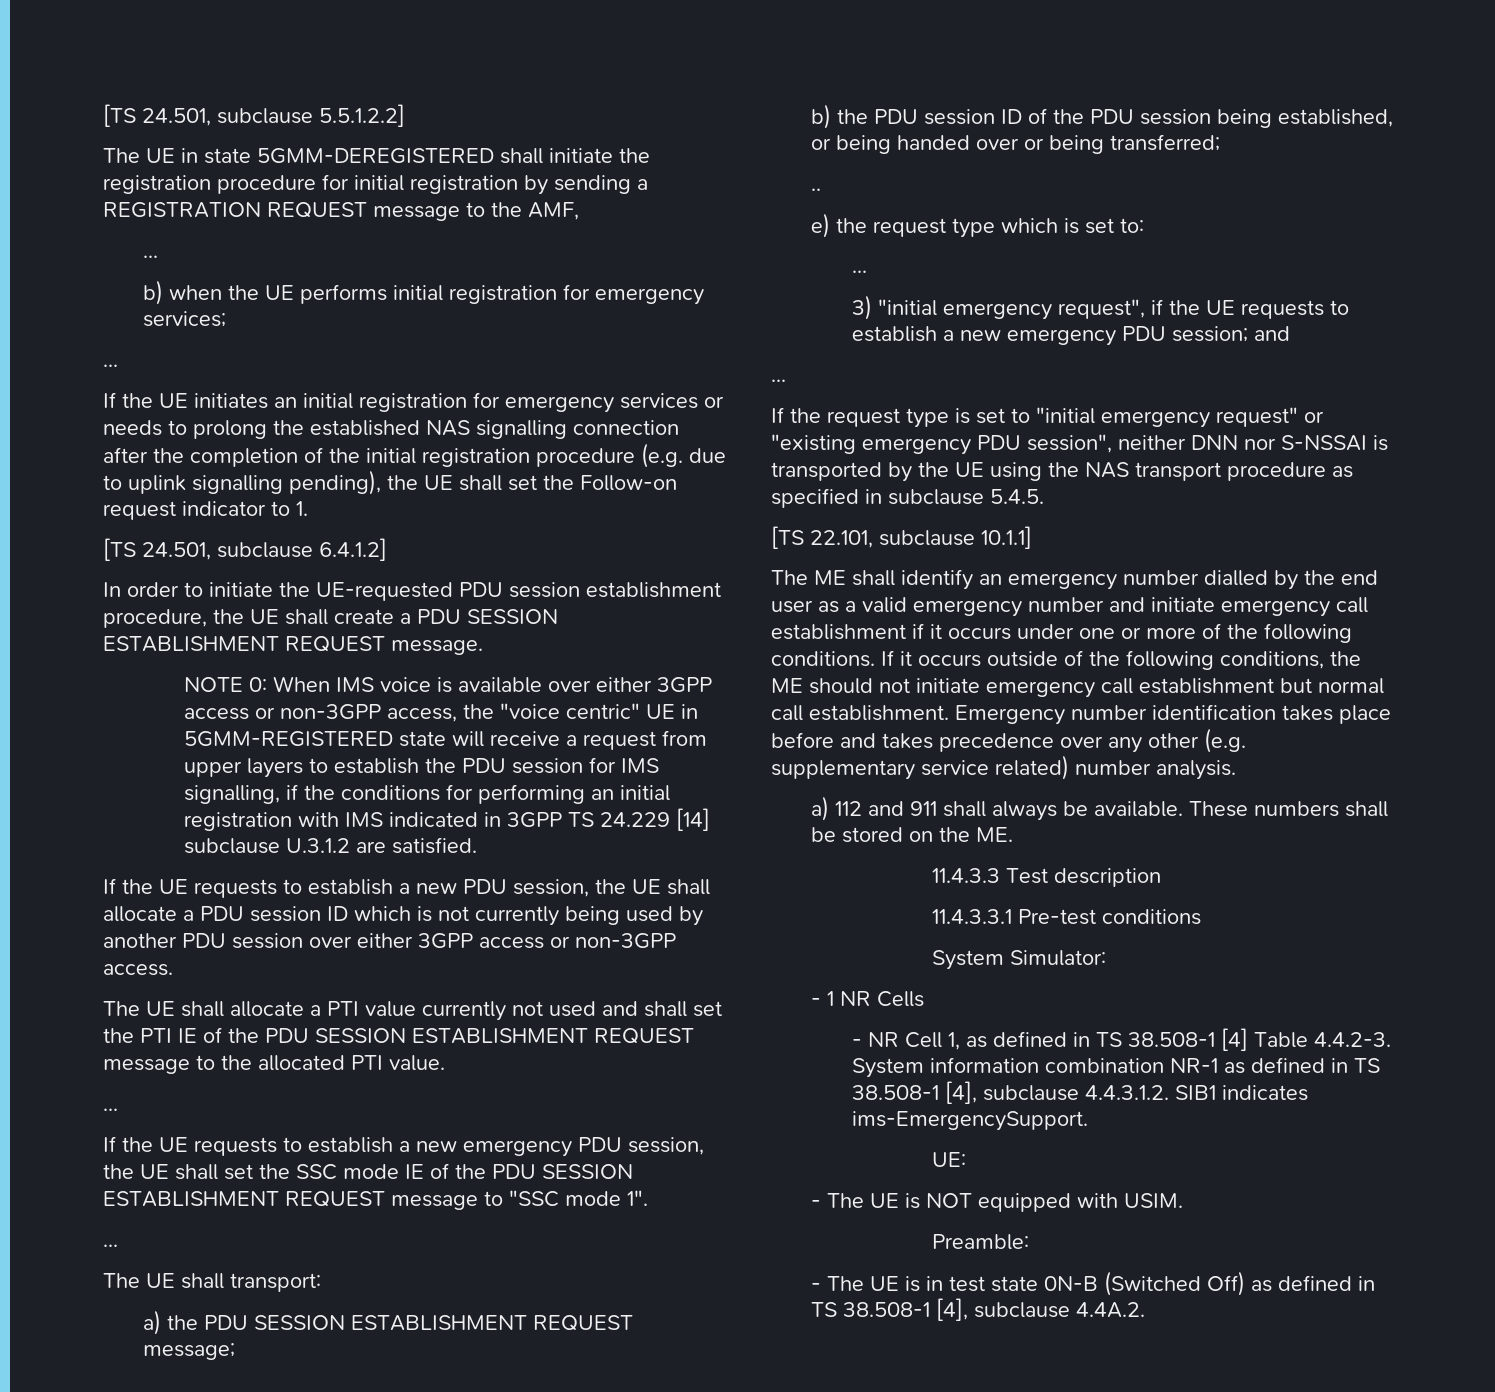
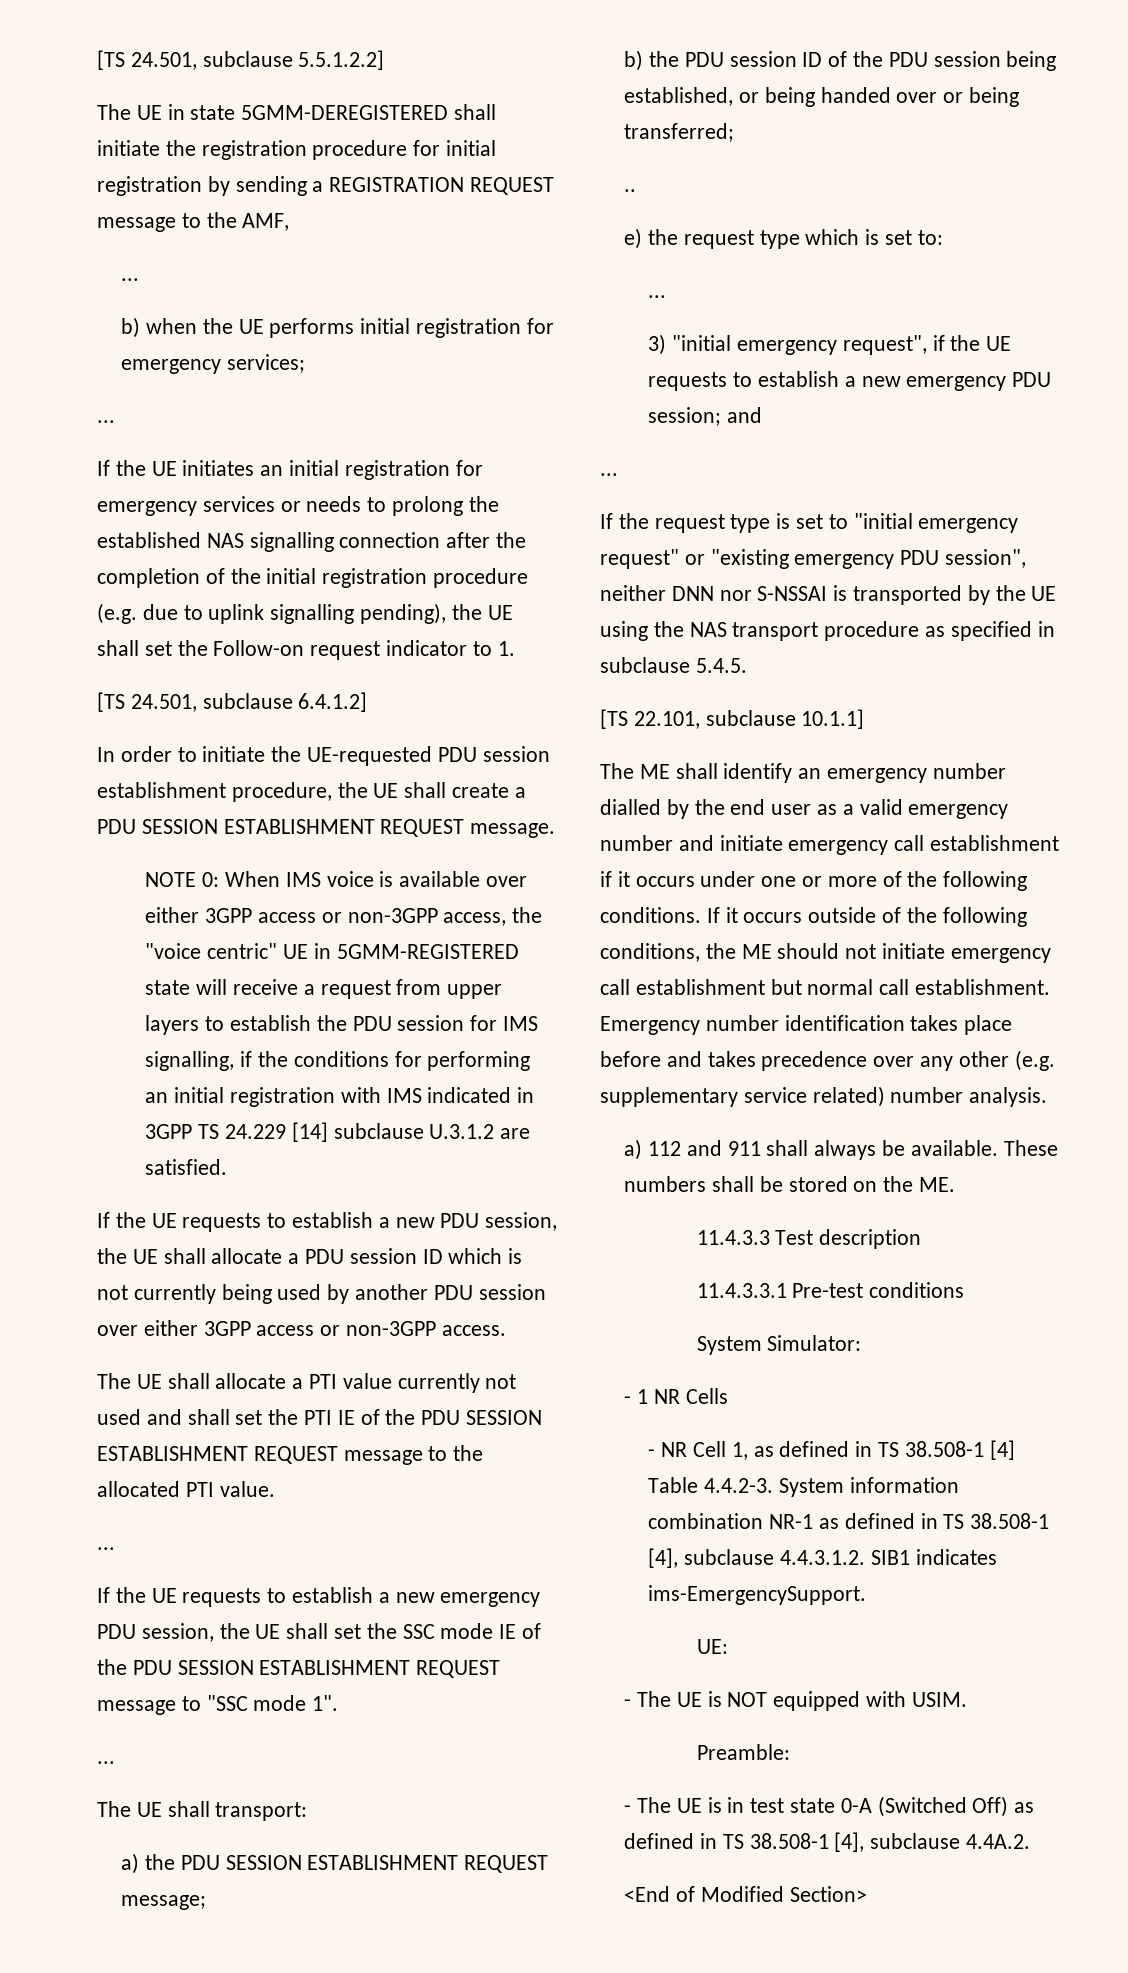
- - The UE is in test state 0N-B (Switched Off) as defined in TS 38.508-1 [4], subclause 4.4A.2.
+ - The UE is in test state 0-A (Switched Off) as defined in TS 38.508-1 [4], subclause 4.4A.2.
+ <End of Modified Section>

